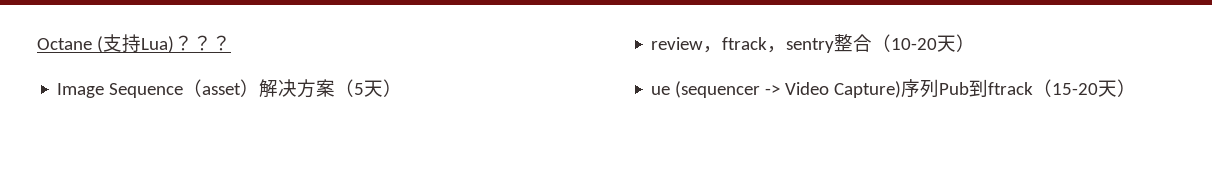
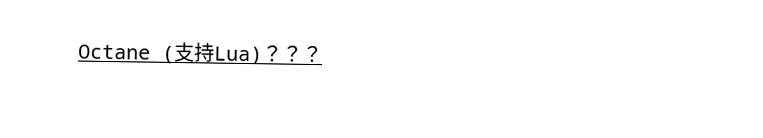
- Image Sequence（asset）解决方案（5天）
- review，ftrack，sentry整合（10-20天）
- ue (sequencer -> Video Capture)序列Pub到ftrack（15-20天）

